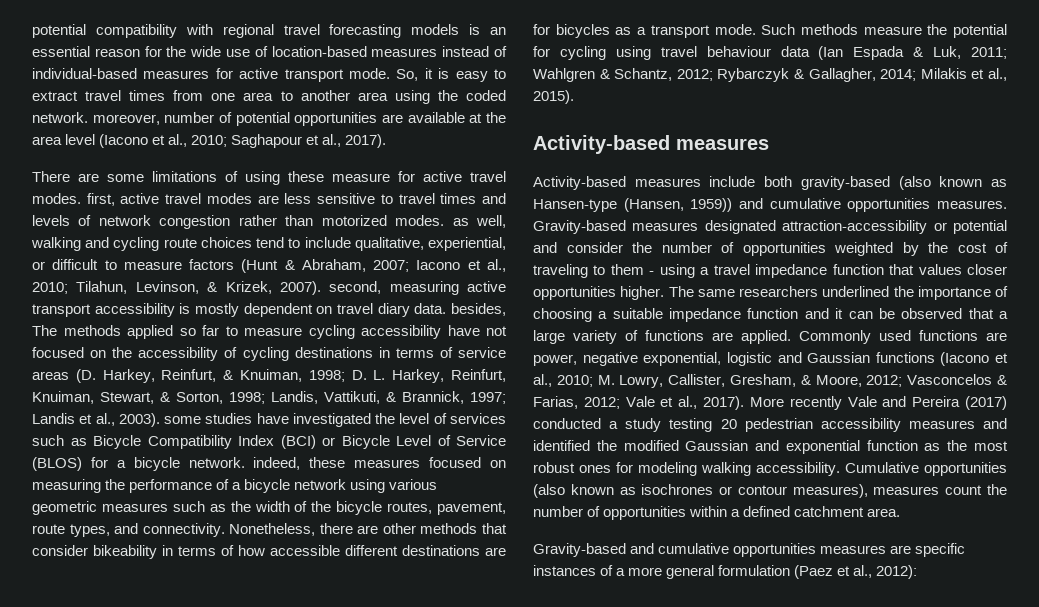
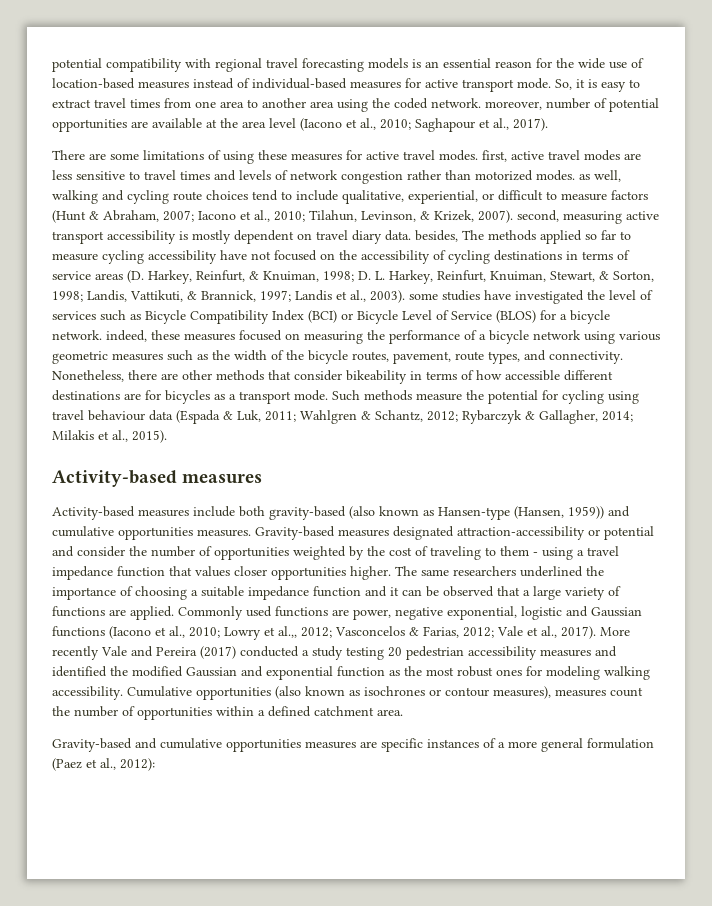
- There are some limitations of using these measure for active travel modes. first, active travel modes are less sensitive to travel times and levels of network congestion rather than motorized modes. as well, walking and cycling route choices tend to include qualitative, experiential, or difficult to measure factors (Hunt & Abraham, 2007;
+ There are some limitations of using these measures for active travel modes. first, active travel modes are less sensitive to travel times and levels of network congestion rather than motorized modes. as well, walking and cycling route choices tend to include qualitative, experiential, or difficult to measure factors (Hunt & Abraham, 2007;
- Such methods measure the potential for cycling using travel behaviour data (Ian Espada & Luk, 2011; Wahlgren & Schantz, 2012; Rybarczyk & Gallagher, 2014; Milakis et al., 2015).
+ Such methods measure the potential for cycling using travel behaviour data (Espada & Luk, 2011; Wahlgren & Schantz, 2012; Rybarczyk & Gallagher, 2014; Milakis et al., 2015).
- Commonly used functions are power, negative exponential, logistic and Gaussian functions (Iacono et al., 2010; M. Lowry, Callister, Gresham, & Moore, 2012; Vasconcelos & Farias, 2012; Vale et al., 2017).
+ Commonly used functions are power, negative exponential, logistic and Gaussian functions (Iacono et al., 2010; Lowry et al.,, 2012; Vasconcelos & Farias, 2012; Vale et al., 2017).

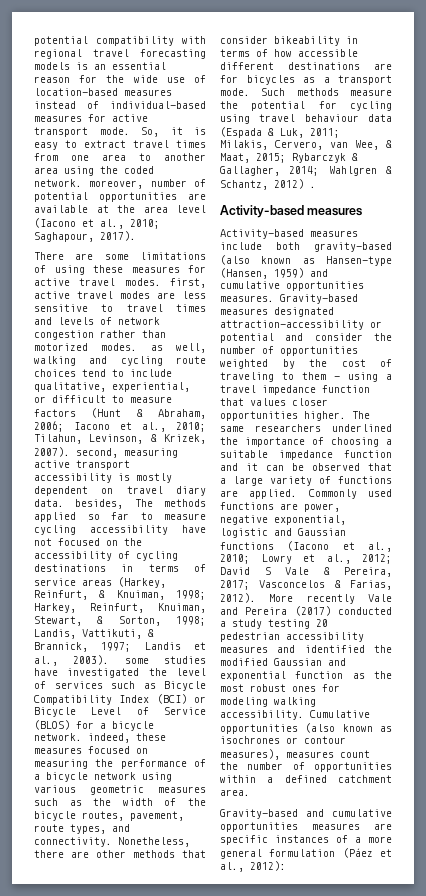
- So, it is easy to extract travel times from one area to another area using the coded network. moreover, number of potential opportunities are available at the area level (Iacono et al., 2010; Saghapour et al., 2017).
+ So, it is easy to extract travel times from one area to another area using the coded network. moreover, number of potential opportunities are available at the area level (Iacono et al., 2010; Saghapour, 2017).
- There are some limitations of using these measures for active travel modes. first, active travel modes are less sensitive to travel times and levels of network congestion rather than motorized modes. as well, walking and cycling route choices tend to include qualitative, experiential, or difficult to measure factors (Hunt & Abraham, 2007;
+ There are some limitations of using these measures for active travel modes. first, active travel modes are less sensitive to travel times and levels of network congestion rather than motorized modes. as well, walking and cycling route choices tend to include qualitative, experiential, or difficult to measure factors (Hunt & Abraham, 2006;
- Tilahun, Levinson, & Krizek, 2007). second, measuring active transport accessibility is mostly dependent on travel diary data. besides, The methods applied so far to measure cycling accessibility have not focused on the accessibility of cycling destinations in terms of service areas (D. Harkey, Reinfurt, & Knuiman, 1998;
+ Tilahun, Levinson, & Krizek, 2007). second, measuring active transport accessibility is mostly dependent on travel diary data. besides, The methods applied so far to measure cycling accessibility have not focused on the accessibility of cycling destinations in terms of service areas (Harkey, Reinfurt, & Knuiman, 1998;
- D. L. Harkey, Reinfurt, Knuiman, Stewart, & Sorton, 1998;
+ Harkey, Reinfurt, Knuiman, Stewart, & Sorton, 1998;
- Such methods measure the potential for cycling using travel behaviour data (Espada & Luk, 2011; Wahlgren & Schantz, 2012; Rybarczyk & Gallagher, 2014; Milakis et al., 2015).
+ Such methods measure the potential for cycling using travel behaviour data (Espada & Luk, 2011; Milakis, Cervero, van Wee, & Maat, 2015; Rybarczyk & Gallagher, 2014; Wahlgren & Schantz, 2012) .
- Activity-based measures include both gravity-based (also known as Hansen-type (Hansen, 1959)) and cumulative opportunities measures.
+ Activity-based measures include both gravity-based (also known as Hansen-type (Hansen, 1959) and cumulative opportunities measures.
- Commonly used functions are power, negative exponential, logistic and Gaussian functions (Iacono et al., 2010; Lowry et al.,, 2012; Vasconcelos & Farias, 2012; Vale et al., 2017).
+ Commonly used functions are power, negative exponential, logistic and Gaussian functions (Iacono et al., 2010; Lowry et al., 2012; David S Vale & Pereira, 2017; Vasconcelos & Farias, 2012).
- Gravity-based and cumulative opportunities measures are specific instances of a more general formulation (Paez et al., 2012):
+ Gravity-based and cumulative opportunities measures are specific instances of a more general formulation (Páez et al., 2012):

